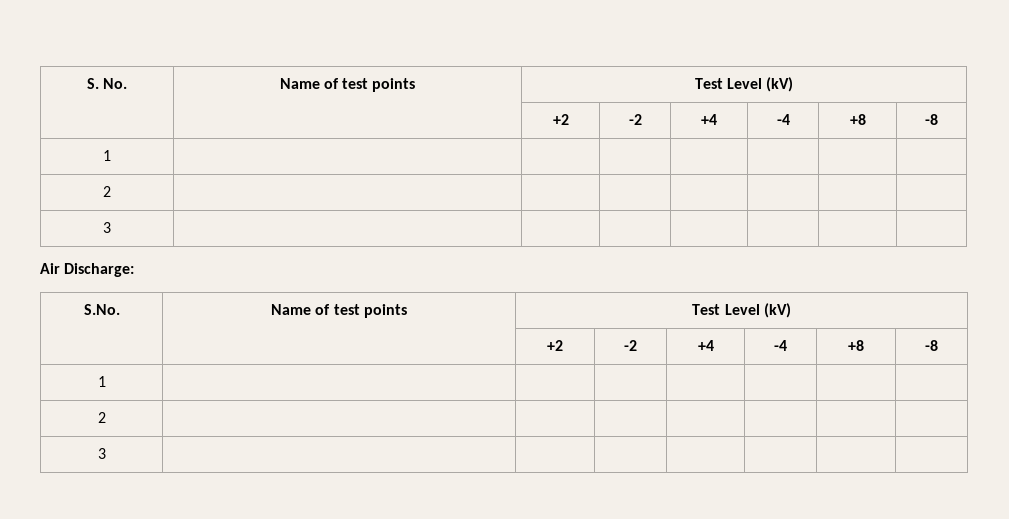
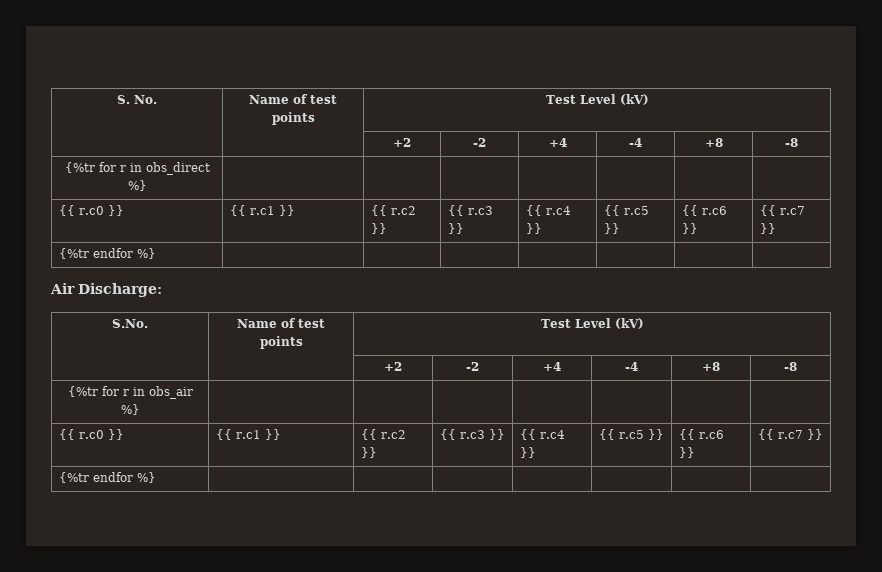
  S. No. | Name of test points | Test Level (kV)
  | | +2 | -2 | +4 | -4 | +8 | -8
- 1 | | | | | | |
- 2 | | | | | | |
- 3 | | | | | | |
+ {%tr for r in obs_direct %} | | | | | | |
+ {{ r.c0 }} | {{ r.c1 }} | {{ r.c2 }} | {{ r.c3 }} | {{ r.c4 }} | {{ r.c5 }} | {{ r.c6 }} | {{ r.c7 }}
+ {%tr endfor %} | | | | | | |
  S.No. | Name of test points | Test Level (kV)
  | | +2 | -2 | +4 | -4 | +8 | -8
- 1 | | | | | | |
- 2 | | | | | | |
- 3 | | | | | | |
+ {%tr for r in obs_air %} | | | | | | |
+ {{ r.c0 }} | {{ r.c1 }} | {{ r.c2 }} | {{ r.c3 }} | {{ r.c4 }} | {{ r.c5 }} | {{ r.c6 }} | {{ r.c7 }}
+ {%tr endfor %} | | | | | | |

